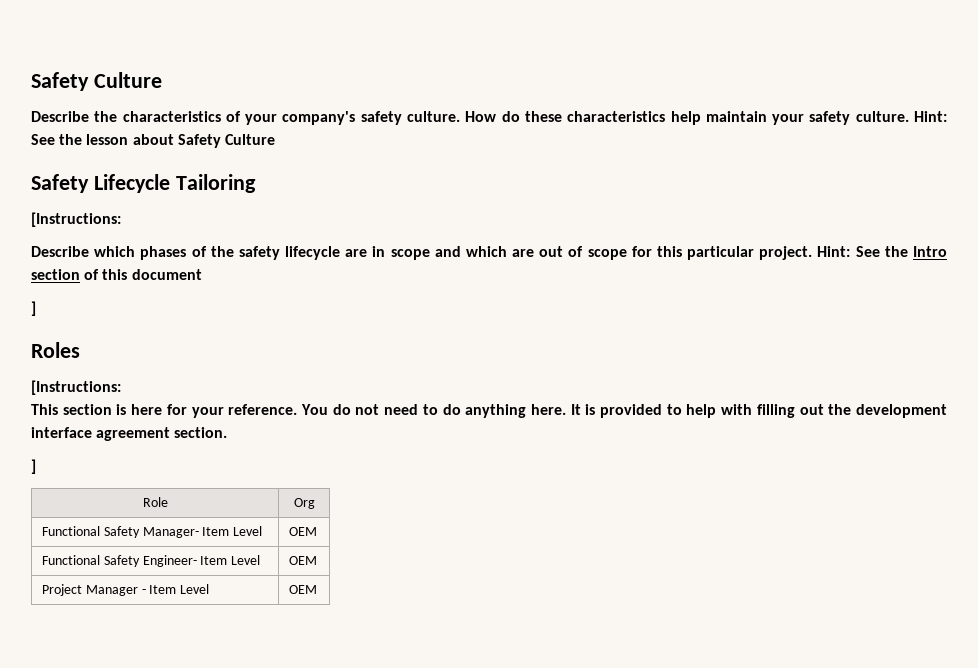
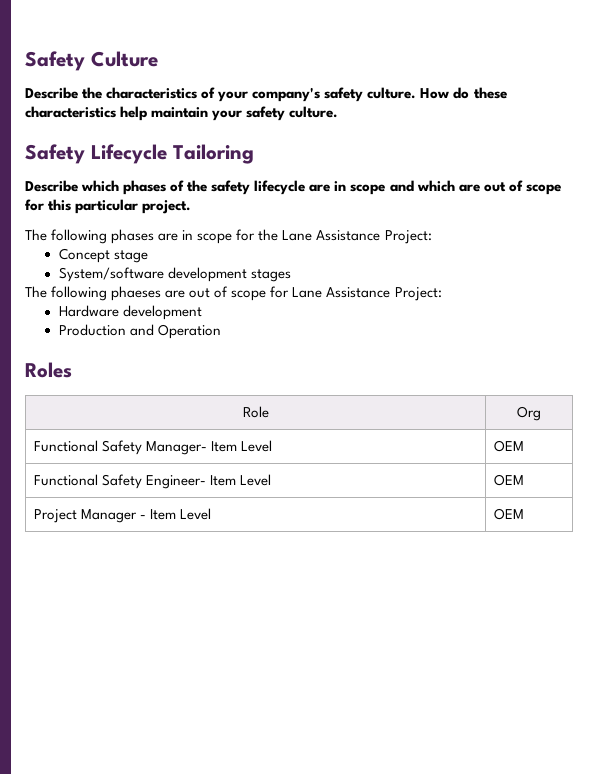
- Hint: See the lesson about Safety Culture
  Safety Lifecycle Tailoring
- [Instructions:
- Describe which phases of the safety lifecycle are in scope and which are out of scope for this particular project. Hint: See the Intro section of this document
- ]
+ Describe which phases of the safety lifecycle are in scope and which are out of scope for this particular project.
+ The following phases are in scope for the Lane Assistance Project:
+ Concept stage
+ System/software development stages
+ The following phaeses are out of scope for Lane Assistance Project:
+ Hardware development
+ Production and Operation
  Roles
- [Instructions:
- This section is here for your reference. You do not need to do anything here. It is provided to help with filling out the development interface agreement section.
- ]

